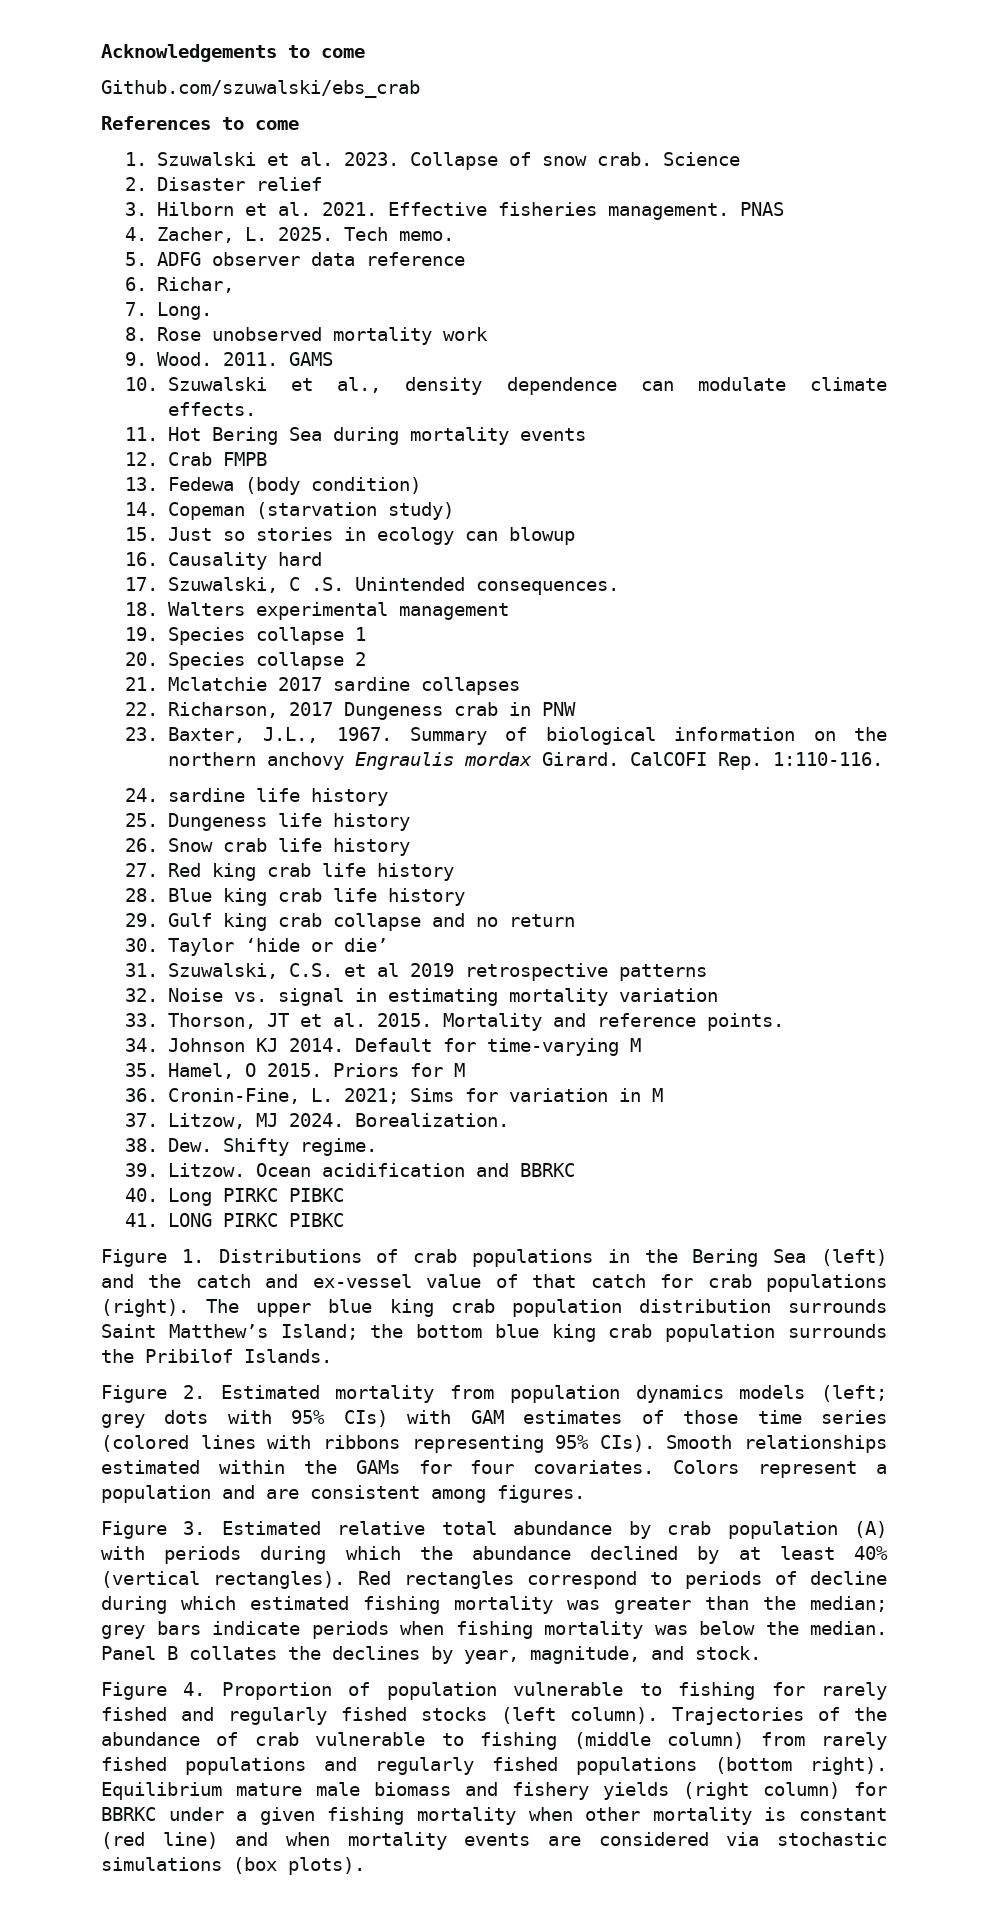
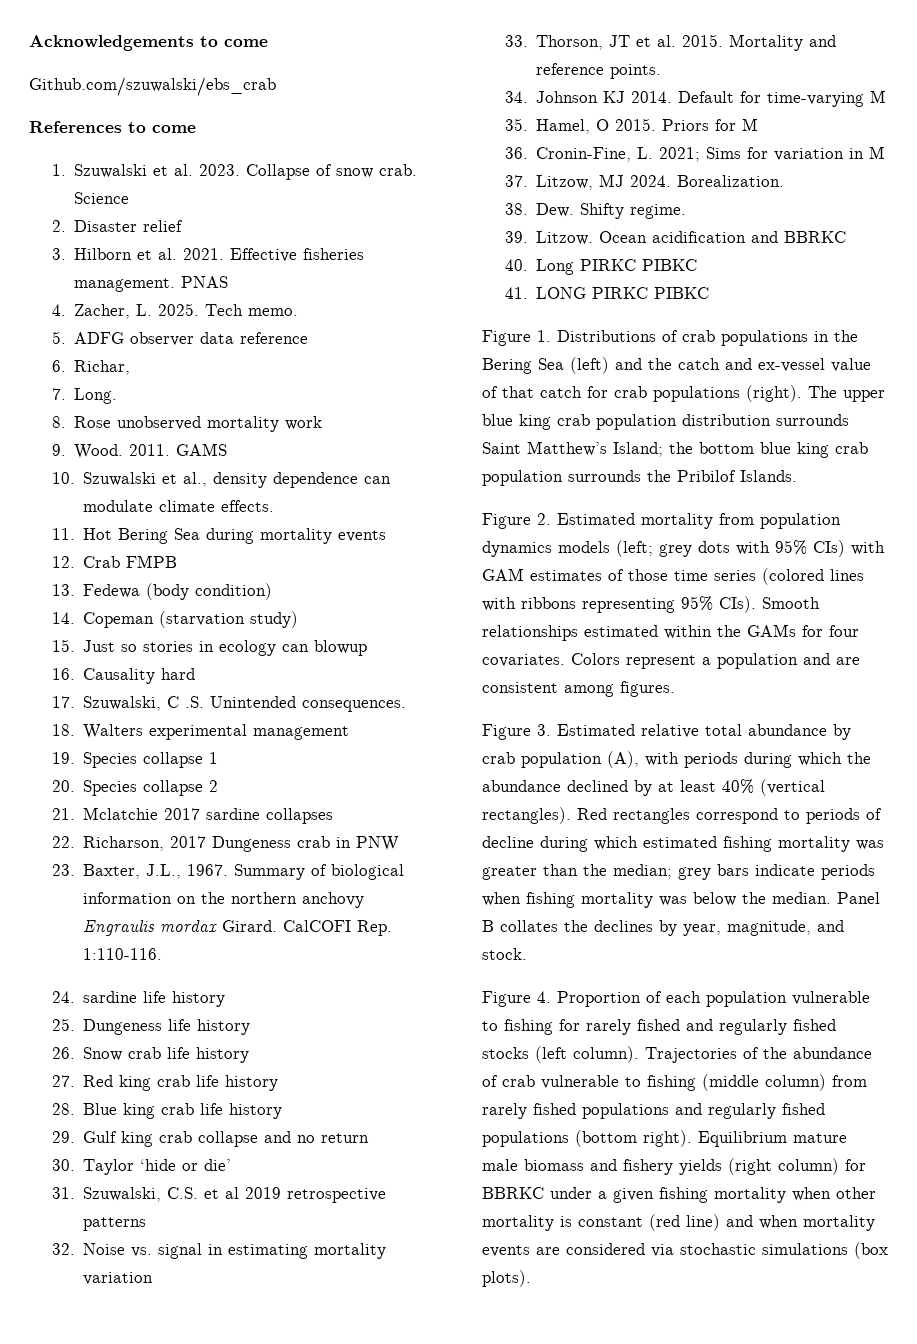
- Figure 3. Estimated relative total abundance by crab population (A) with periods during which the abundance declined by at least 40% (vertical rectangles).
+ Figure 3. Estimated relative total abundance by crab population (A), with periods during which the abundance declined by at least 40% (vertical rectangles).
- Figure 4. Proportion of population vulnerable to fishing for rarely fished and regularly fished stocks (left column).
+ Figure 4. Proportion of each population vulnerable to fishing for rarely fished and regularly fished stocks (left column).

